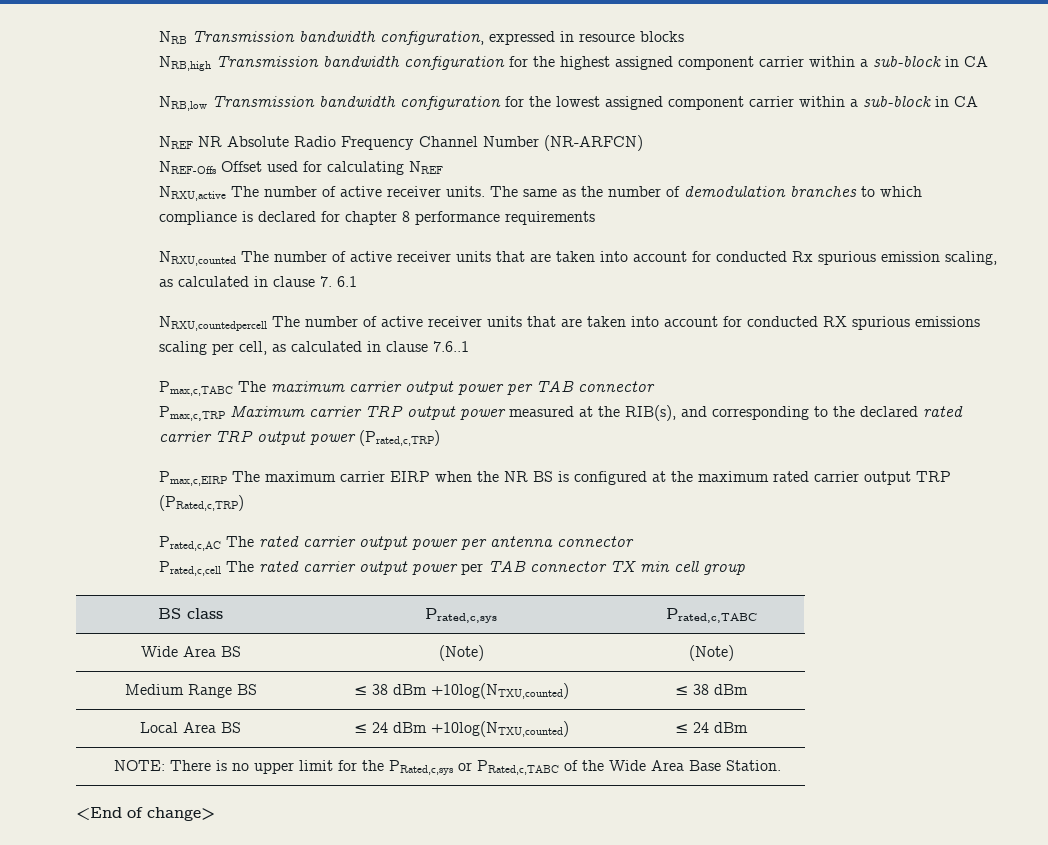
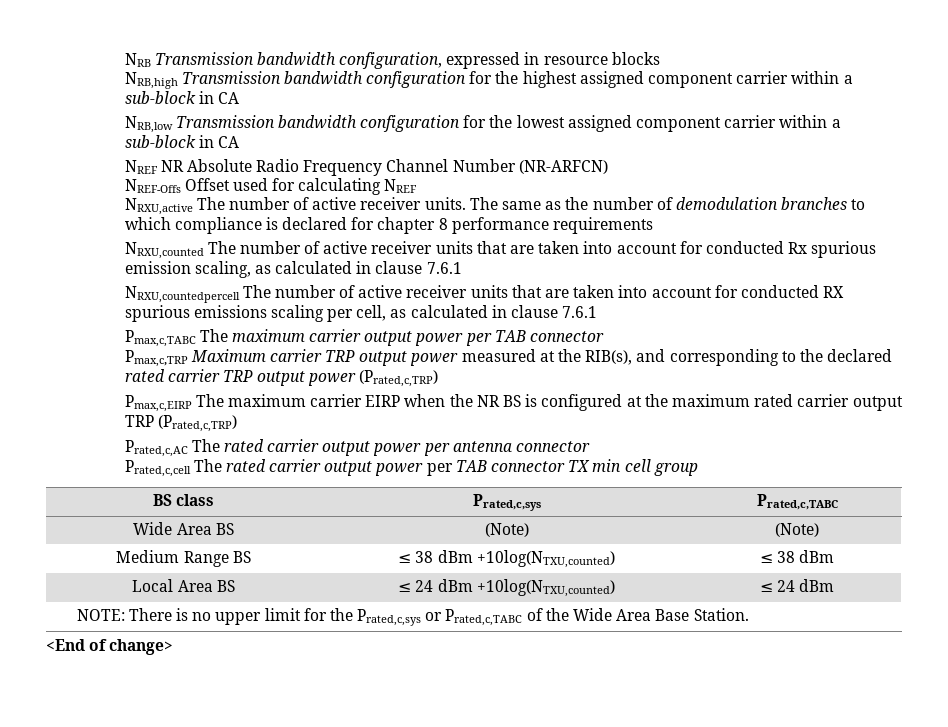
- NRXU,counted The number of active receiver units that are taken into account for conducted Rx spurious emission scaling, as calculated in clause 7. 6.1
+ NRXU,counted The number of active receiver units that are taken into account for conducted Rx spurious emission scaling, as calculated in clause 7.6.1
- NRXU,countedpercell The number of active receiver units that are taken into account for conducted RX spurious emissions scaling per cell, as calculated in clause 7.6..1
+ NRXU,countedpercell The number of active receiver units that are taken into account for conducted RX spurious emissions scaling per cell, as calculated in clause 7.6.1
- Pmax,c,EIRP The maximum carrier EIRP when the NR BS is configured at the maximum rated carrier output TRP (PRated,c,TRP)
+ Pmax,c,EIRP The maximum carrier EIRP when the NR BS is configured at the maximum rated carrier output TRP (Prated,c,TRP)
- NOTE: There is no upper limit for the PRated,c,sys or PRated,c,TABC of the Wide Area Base Station.
+ NOTE: There is no upper limit for the Prated,c,sys or Prated,c,TABC of the Wide Area Base Station.

